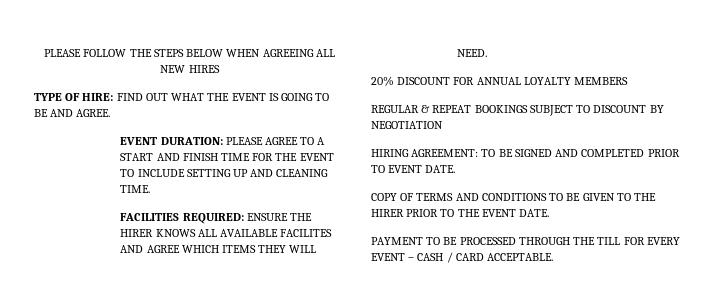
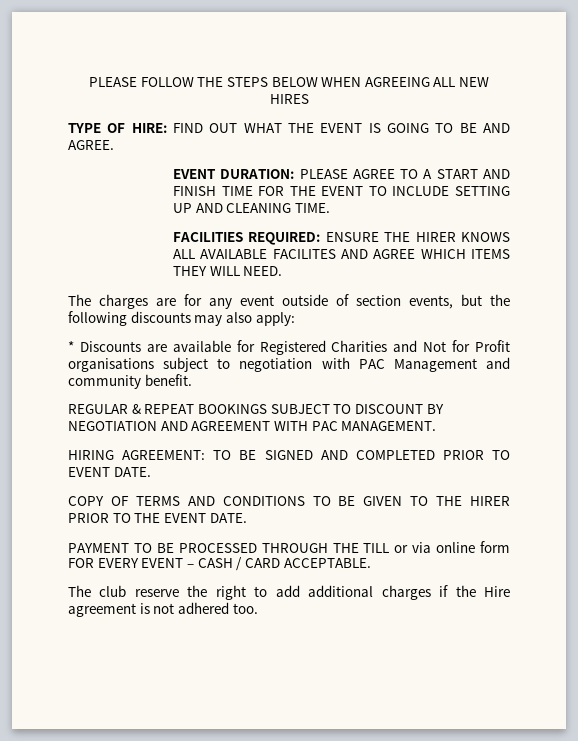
- 20% DISCOUNT FOR ANNUAL LOYALTY MEMBERS
+ The charges are for any event outside of section events, but the following discounts may also apply:
+ * Discounts are available for Registered Charities and Not for Profit organisations subject to negotiation with PAC Management and community benefit.
- REGULAR & REPEAT BOOKINGS SUBJECT TO DISCOUNT BY NEGOTIATION
+ REGULAR & REPEAT BOOKINGS SUBJECT TO DISCOUNT BY NEGOTIATION AND AGREEMENT WITH PAC MANAGEMENT.
- PAYMENT TO BE PROCESSED THROUGH THE TILL FOR EVERY EVENT – CASH / CARD ACCEPTABLE.
+ PAYMENT TO BE PROCESSED THROUGH THE TILL or via online form FOR EVERY EVENT – CASH / CARD ACCEPTABLE.
+ The club reserve the right to add additional charges if the Hire agreement is not adhered too.

